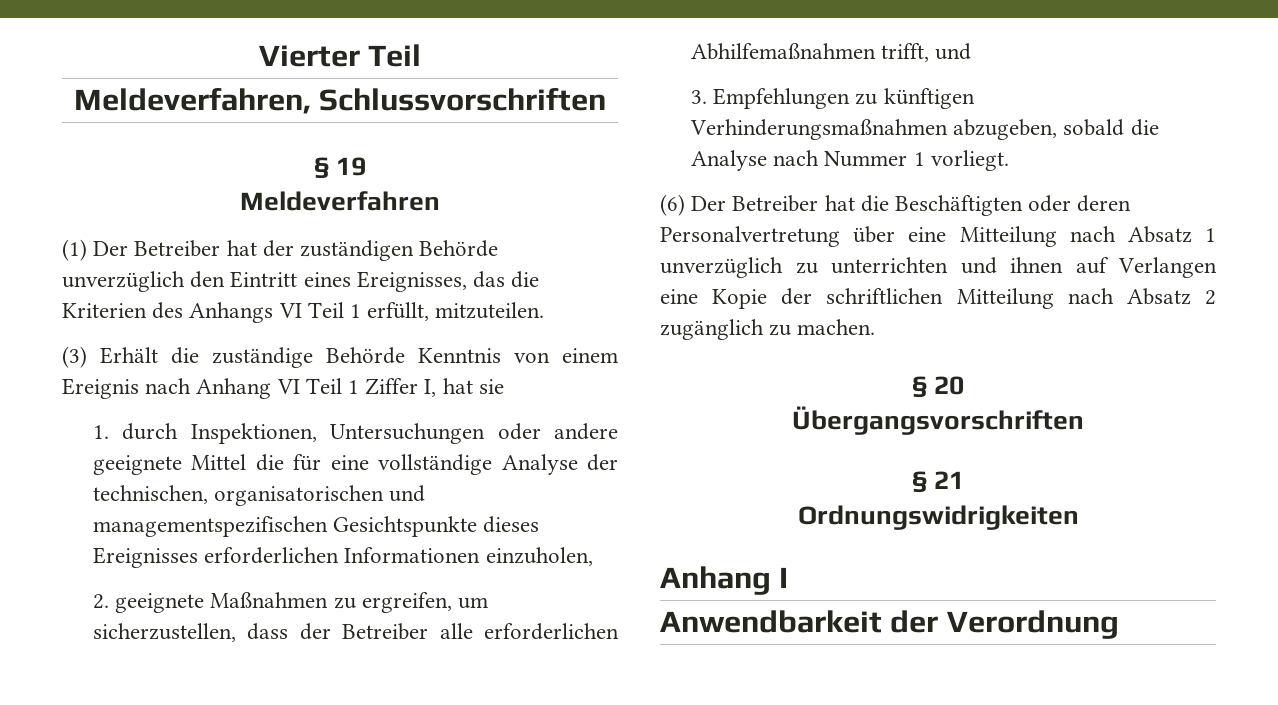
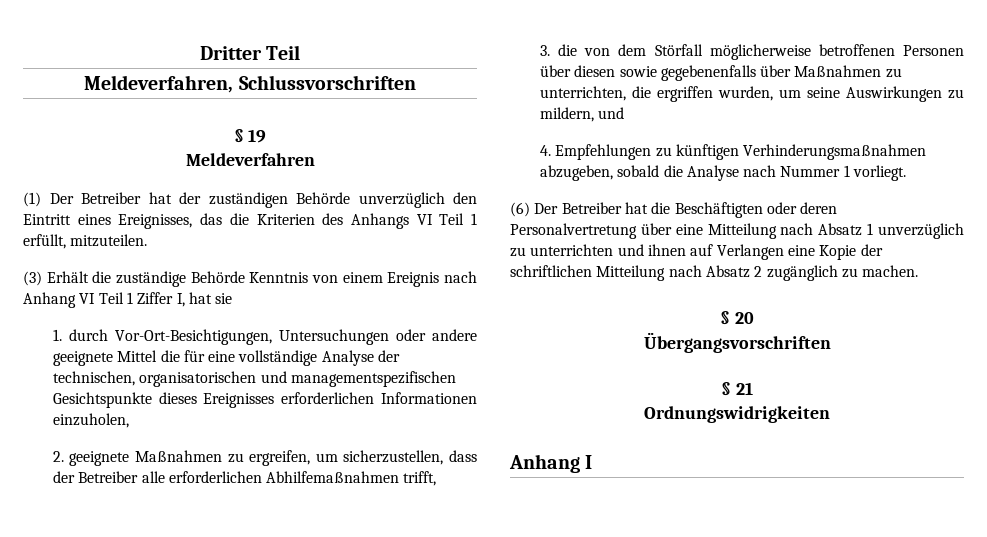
- Vierter Teil
+ Dritter Teil
- 1. durch Inspektionen, Untersuchungen oder andere geeignete Mittel die für eine vollständige Analyse der technischen, organisatorischen und managementspezifischen Gesichtspunkte dieses Ereignisses erforderlichen Informationen einzuholen,
+ 1. durch Vor-Ort-Besichtigungen, Untersuchungen oder andere geeignete Mittel die für eine vollständige Analyse der technischen, organisatorischen und managementspezifischen Gesichtspunkte dieses Ereignisses erforderlichen Informationen einzuholen,
- 2. geeignete Maßnahmen zu ergreifen, um sicherzustellen, dass der Betreiber alle erforderlichen Abhilfemaßnahmen trifft, und
+ 2. geeignete Maßnahmen zu ergreifen, um sicherzustellen, dass der Betreiber alle erforderlichen Abhilfemaßnahmen trifft,
+ 3. die von dem Störfall möglicherweise betroffenen Personen über diesen sowie gegebenenfalls über Maßnahmen zu unterrichten, die ergriffen wurden, um seine Auswirkungen zu mildern, und
- 3. Empfehlungen zu künftigen Verhinderungsmaßnahmen abzugeben, sobald die Analyse nach Nummer 1 vorliegt.
+ 4. Empfehlungen zu künftigen Verhinderungsmaßnahmen abzugeben, sobald die Analyse nach Nummer 1 vorliegt.
- Anwendbarkeit der Verordnung

